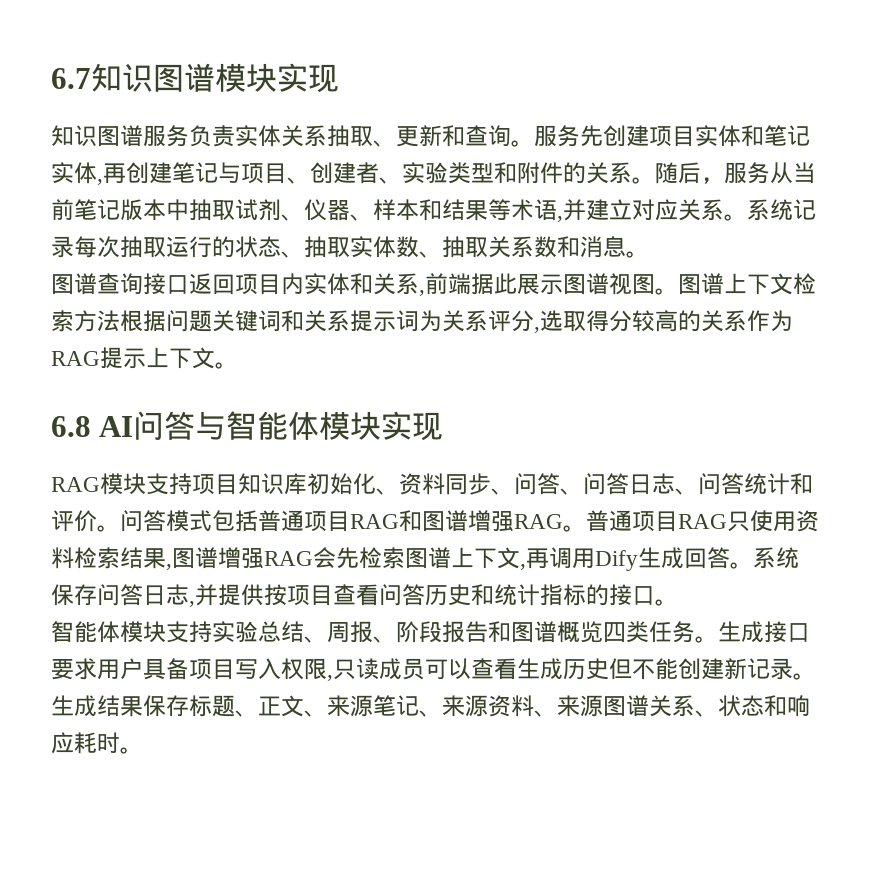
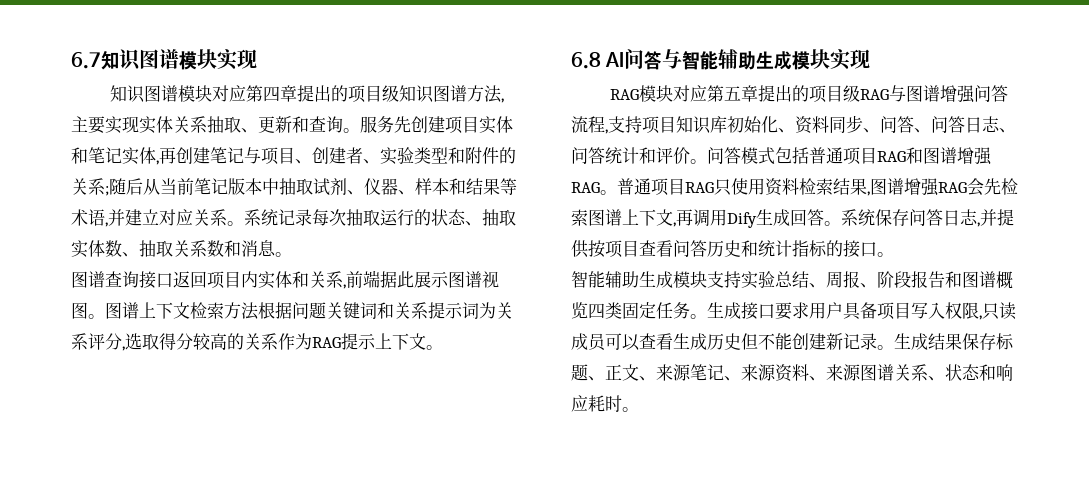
- 知识图谱服务负责实体关系抽取、更新和查询。
+ 知识图谱模块对应第四章提出的项目级知识图谱方法,主要实现实体关系抽取、更新和查询。
- 服务先创建项目实体和笔记实体,再创建笔记与项目、创建者、实验类型和附件的关系。随后，服务从当前笔记版本中抽取试剂、仪器、样本和结果等术语,并建立对应关系。
+ 服务先创建项目实体和笔记实体,再创建笔记与项目、创建者、实验类型和附件的关系;随后从当前笔记版本中抽取试剂、仪器、样本和结果等术语,并建立对应关系。
- 6.8 AI问答与智能体模块实现
+ 6.8 AI问答与智能辅助生成模块实现
- RAG模块支持项目知识库初始化、资料同步、问答、问答日志、问答统计和评价。
+ RAG模块对应第五章提出的项目级RAG与图谱增强问答流程,支持项目知识库初始化、资料同步、问答、问答日志、问答统计和评价。
- 智能体模块支持实验总结、周报、阶段报告和图谱概览四类任务。
+ 智能辅助生成模块支持实验总结、周报、阶段报告和图谱概览四类固定任务。

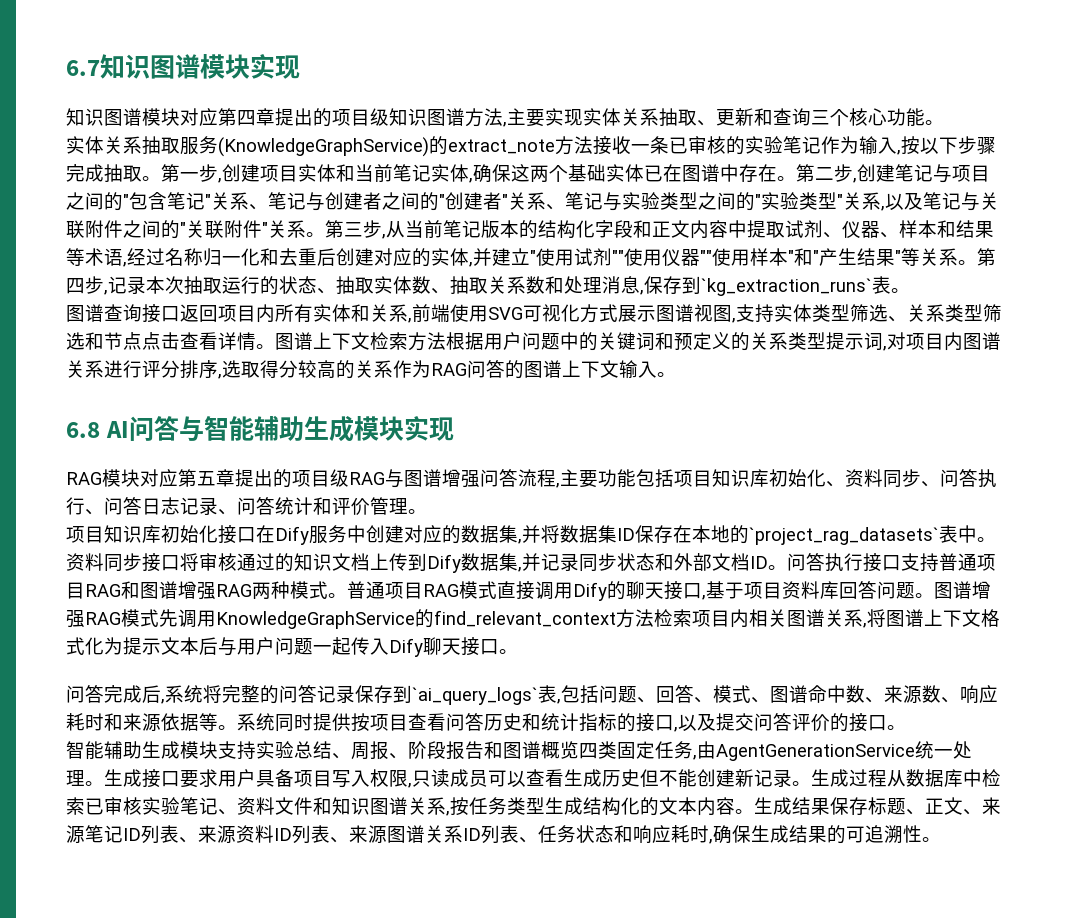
- 知识图谱模块对应第四章提出的项目级知识图谱方法,主要实现实体关系抽取、更新和查询。服务先创建项目实体和笔记实体,再创建笔记与项目、创建者、实验类型和附件的关系;随后从当前笔记版本中抽取试剂、仪器、样本和结果等术语,并建立对应关系。系统记录每次抽取运行的状态、抽取实体数、抽取关系数和消息。
+ 知识图谱模块对应第四章提出的项目级知识图谱方法,主要实现实体关系抽取、更新和查询三个核心功能。
+ 实体关系抽取服务(KnowledgeGraphService)的extract_note方法接收一条已审核的实验笔记作为输入,按以下步骤完成抽取。第一步,创建项目实体和当前笔记实体,确保这两个基础实体已在图谱中存在。第二步,创建笔记与项目之间的"包含笔记"关系、笔记与创建者之间的"创建者"关系、笔记与实验类型之间的"实验类型"关系,以及笔记与关联附件之间的"关联附件"关系。第三步,从当前笔记版本的结构化字段和正文内容中提取试剂、仪器、样本和结果等术语,经过名称归一化和去重后创建对应的实体,并建立"使用试剂""使用仪器""使用样本"和"产生结果"等关系。第四步,记录本次抽取运行的状态、抽取实体数、抽取关系数和处理消息,保存到`kg_extraction_runs`表。
- 图谱查询接口返回项目内实体和关系,前端据此展示图谱视图。
+ 图谱查询接口返回项目内所有实体和关系,前端使用SVG可视化方式展示图谱视图,支持实体类型筛选、关系类型筛选和节点点击查看详情。
- 图谱上下文检索方法根据问题关键词和关系提示词为关系评分,选取得分较高的关系作为RAG提示上下文。
+ 图谱上下文检索方法根据用户问题中的关键词和预定义的关系类型提示词,对项目内图谱关系进行评分排序,选取得分较高的关系作为RAG问答的图谱上下文输入。
- RAG模块对应第五章提出的项目级RAG与图谱增强问答流程,支持项目知识库初始化、资料同步、问答、问答日志、问答统计和评价。问答模式包括普通项目RAG和图谱增强RAG。
+ RAG模块对应第五章提出的项目级RAG与图谱增强问答流程,主要功能包括项目知识库初始化、资料同步、问答执行、问答日志记录、问答统计和评价管理。
+ 项目知识库初始化接口在Dify服务中创建对应的数据集,并将数据集ID保存在本地的`project_rag_datasets`表中。资料同步接口将审核通过的知识文档上传到Dify数据集,并记录同步状态和外部文档ID。问答执行接口支持普通项目RAG和图谱增强RAG两种模式。
- 普通项目RAG只使用资料检索结果,图谱增强RAG会先检索图谱上下文,再调用Dify生成回答。系统保存问答日志,并提供按项目查看问答历史和统计指标的接口。
+ 普通项目RAG模式直接调用Dify的聊天接口,基于项目资料库回答问题。图谱增强RAG模式先调用KnowledgeGraphService的find_relevant_context方法检索项目内相关图谱关系,将图谱上下文格式化为提示文本后与用户问题一起传入Dify聊天接口。
+ 问答完成后,系统将完整的问答记录保存到`ai_query_logs`表,包括问题、回答、模式、图谱命中数、来源数、响应耗时和来源依据等。系统同时提供按项目查看问答历史和统计指标的接口,以及提交问答评价的接口。
- 智能辅助生成模块支持实验总结、周报、阶段报告和图谱概览四类固定任务。
+ 智能辅助生成模块支持实验总结、周报、阶段报告和图谱概览四类固定任务,由AgentGenerationService统一处理。
- 生成结果保存标题、正文、来源笔记、来源资料、来源图谱关系、状态和响应耗时。
+ 生成过程从数据库中检索已审核实验笔记、资料文件和知识图谱关系,按任务类型生成结构化的文本内容。生成结果保存标题、正文、来源笔记ID列表、来源资料ID列表、来源图谱关系ID列表、任务状态和响应耗时,确保生成结果的可追溯性。

